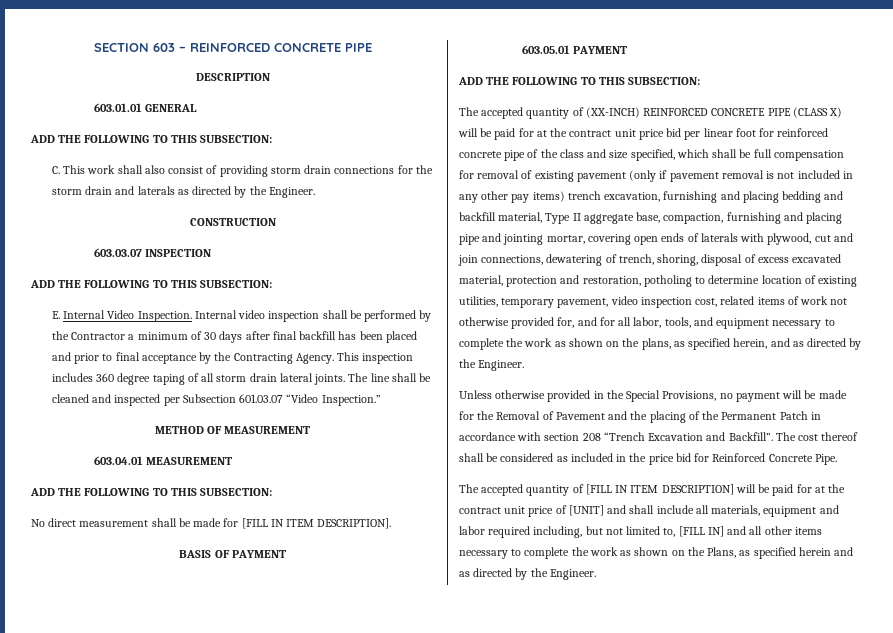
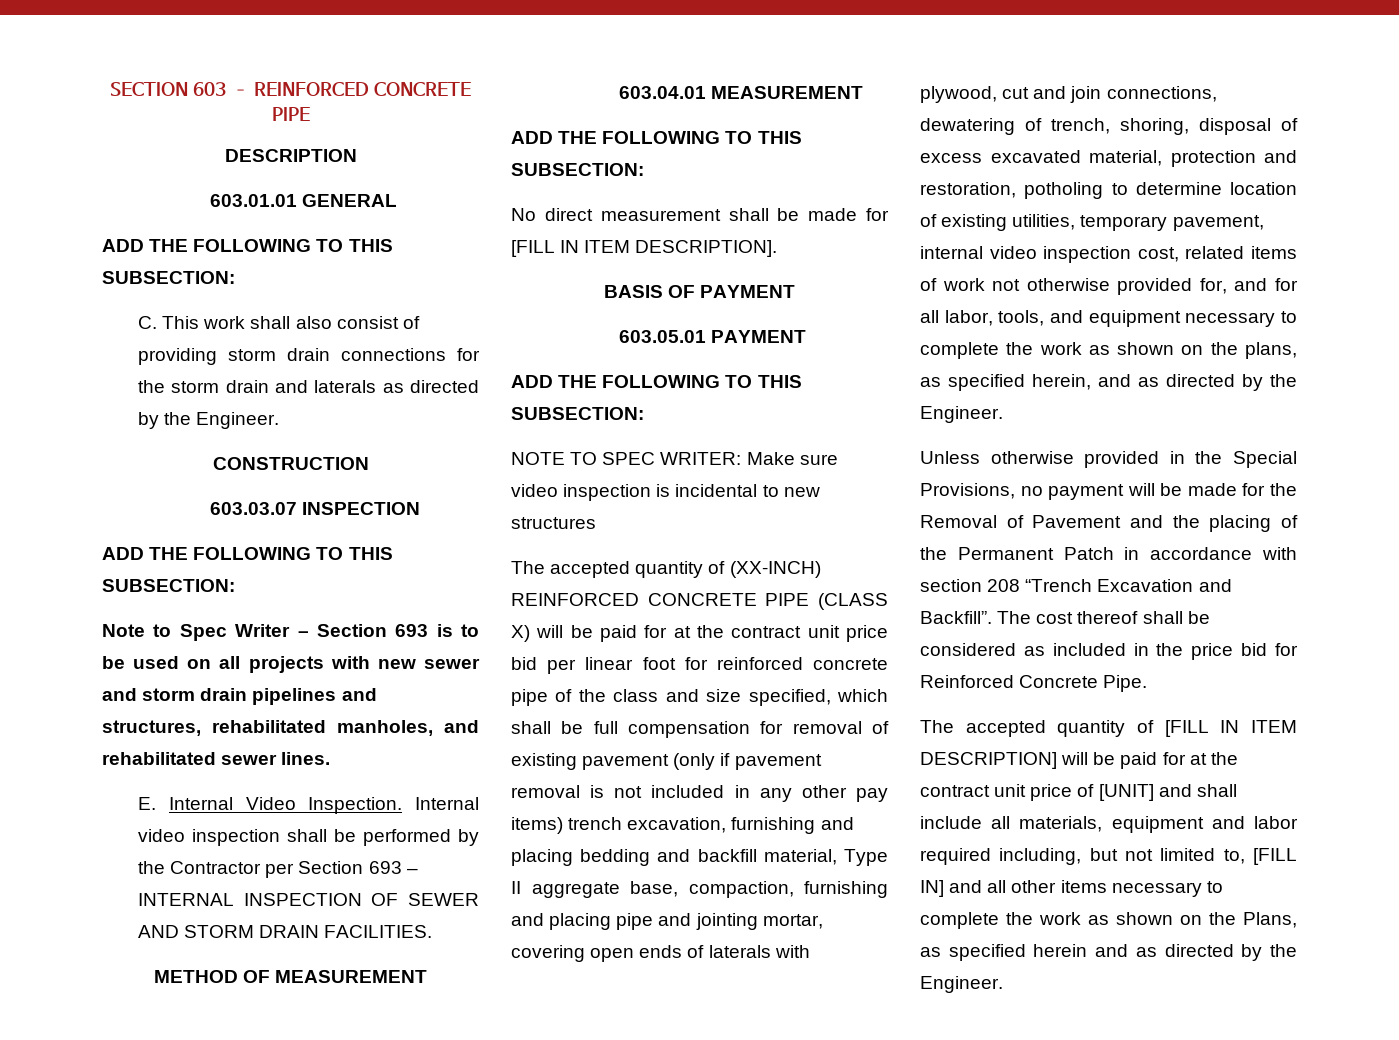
+ Note to Spec Writer – Section 693 is to be used on all projects with new sewer and storm drain pipelines and structures, rehabilitated manholes, and rehabilitated sewer lines.
- Internal video inspection shall be performed by the Contractor a minimum of 30 days after final backfill has been placed and prior to final acceptance by the Contracting Agency. This inspection includes 360 degree taping of all storm drain lateral joints. The line shall be cleaned and inspected per Subsection 601.03.07 “Video Inspection.”
+ Internal video inspection shall be performed by the Contractor per Section 693 – INTERNAL INSPECTION OF SEWER AND STORM DRAIN FACILITIES.
+ NOTE TO SPEC WRITER: Make sure video inspection is incidental to new structures
- The accepted quantity of (XX-INCH) REINFORCED CONCRETE PIPE (CLASS X) will be paid for at the contract unit price bid per linear foot for reinforced concrete pipe of the class and size specified, which shall be full compensation for removal of existing pavement (only if pavement removal is not included in any other pay items) trench excavation, furnishing and placing bedding and backfill material, Type II aggregate base, compaction, furnishing and placing pipe and jointing mortar, covering open ends of laterals with plywood, cut and join connections, dewatering of trench, shoring, disposal of excess excavated material, protection and restoration, potholing to determine location of existing utilities, temporary pavement, video inspection cost, related items of work not otherwise provided for, and for all labor, tools, and equipment necessary to complete the work as shown on the plans, as specified herein, and as directed by the Engineer.
+ The accepted quantity of (XX-INCH) REINFORCED CONCRETE PIPE (CLASS X) will be paid for at the contract unit price bid per linear foot for reinforced concrete pipe of the class and size specified, which shall be full compensation for removal of existing pavement (only if pavement removal is not included in any other pay items) trench excavation, furnishing and placing bedding and backfill material, Type II aggregate base, compaction, furnishing and placing pipe and jointing mortar, covering open ends of laterals with plywood, cut and join connections, dewatering of trench, shoring, disposal of excess excavated material, protection and restoration, potholing to determine location of existing utilities, temporary pavement, internal video inspection cost, related items of work not otherwise provided for, and for all labor, tools, and equipment necessary to complete the work as shown on the plans, as specified herein, and as directed by the Engineer.

